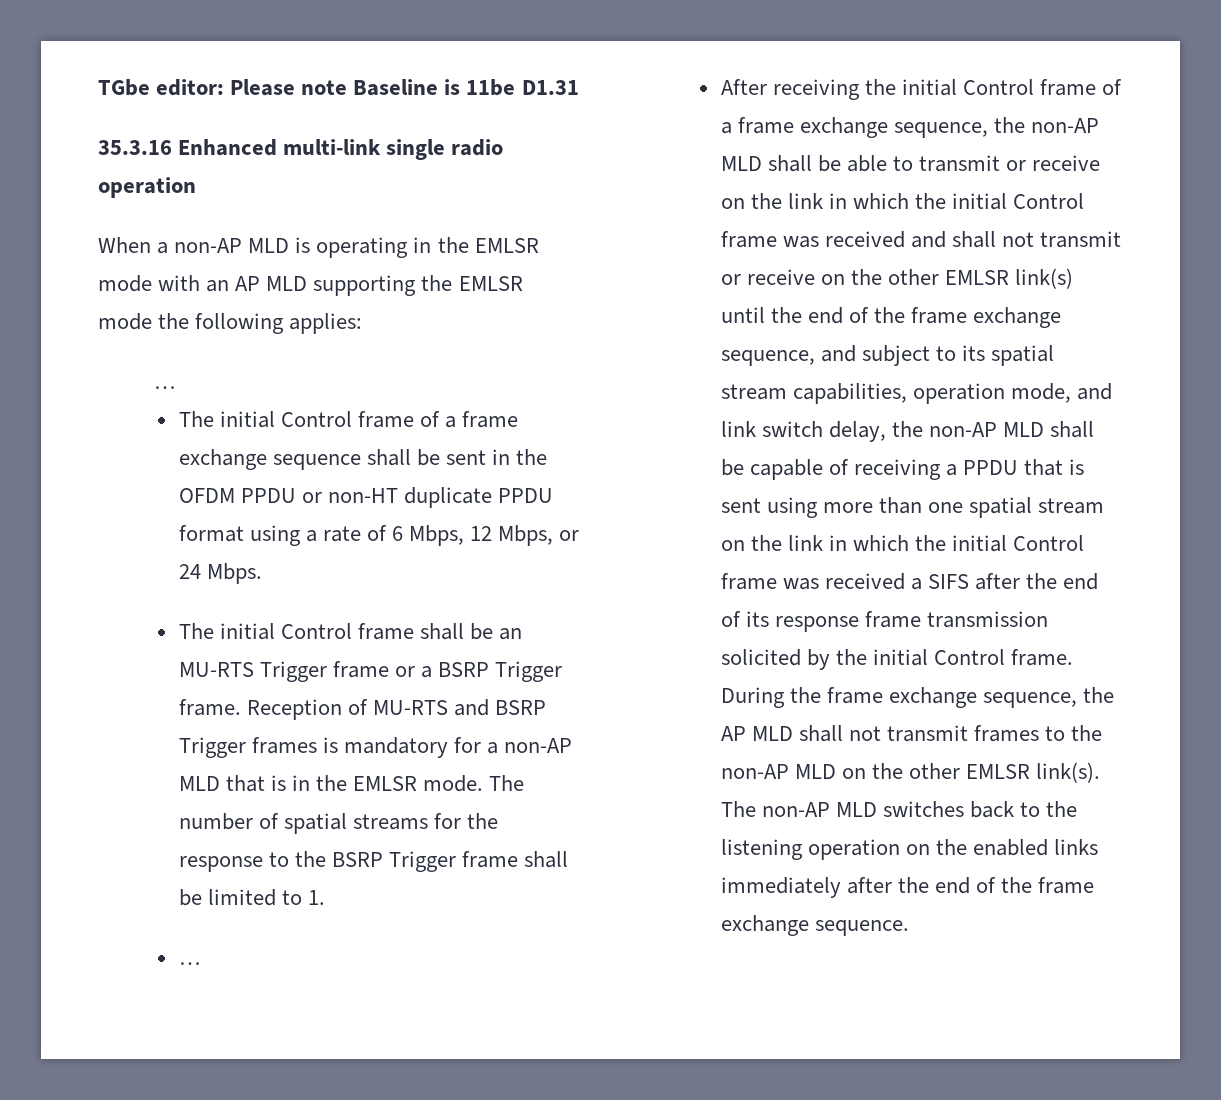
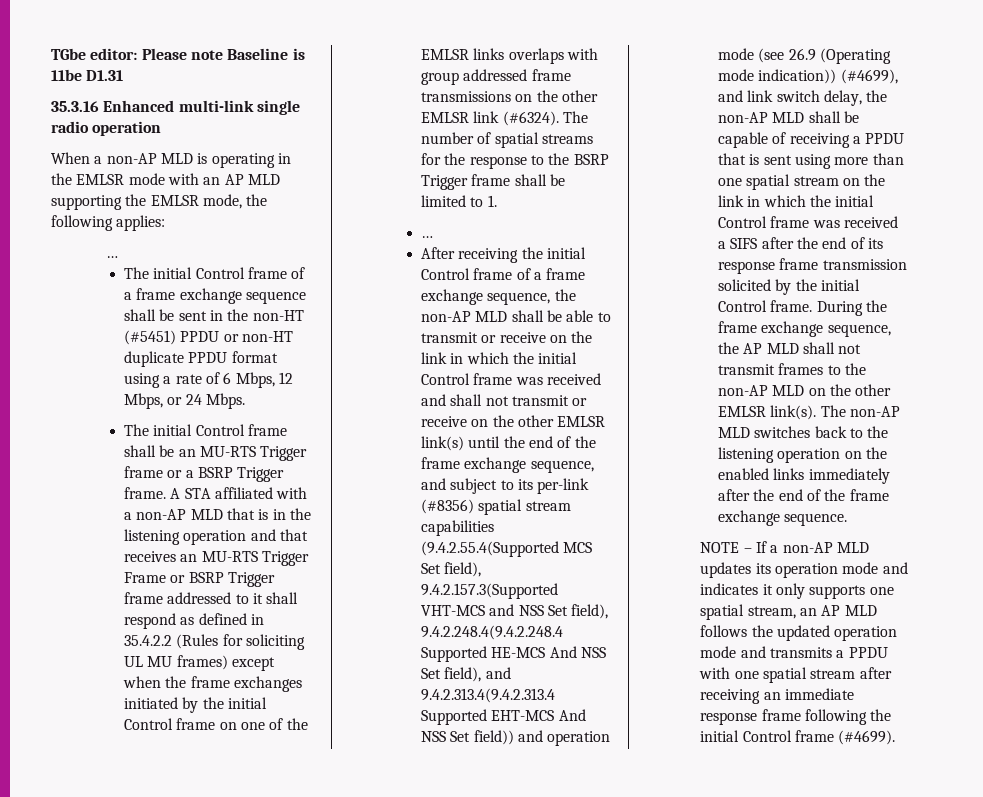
- When a non-AP MLD is operating in the EMLSR mode with an AP MLD supporting the EMLSR mode the following applies:
+ When a non-AP MLD is operating in the EMLSR mode with an AP MLD supporting the EMLSR mode, the following applies:
- The initial Control frame of a frame exchange sequence shall be sent in the OFDM PPDU or non-HT duplicate PPDU format using a rate of 6 Mbps, 12 Mbps, or 24 Mbps.
+ The initial Control frame of a frame exchange sequence shall be sent in the non-HT (#5451) PPDU or non-HT duplicate PPDU format using a rate of 6 Mbps, 12 Mbps, or 24 Mbps.
- Reception of MU-RTS and BSRP Trigger frames is mandatory for a non-AP MLD that is in the EMLSR mode.
+ A STA affiliated with a non-AP MLD that is in the listening operation and that receives an MU-RTS Trigger Frame or BSRP Trigger frame addressed to it shall respond as defined in 35.4.2.2 (Rules for soliciting UL MU frames) except when the frame exchanges initiated by the initial Control frame on one of the EMLSR links overlaps with group addressed frame transmissions on the other EMLSR link (#6324).
- After receiving the initial Control frame of a frame exchange sequence, the non-AP MLD shall be able to transmit or receive on the link in which the initial Control frame was received and shall not transmit or receive on the other EMLSR link(s) until the end of the frame exchange sequence, and subject to its spatial stream capabilities, operation mode, and link switch delay, the non-AP MLD shall be capable of receiving a PPDU that is sent using more than one spatial stream on the link in which the initial Control frame was received a SIFS after the end of its response frame transmission solicited by the initial Control frame.
+ After receiving the initial Control frame of a frame exchange sequence, the non-AP MLD shall be able to transmit or receive on the link in which the initial Control frame was received and shall not transmit or receive on the other EMLSR link(s) until the end of the frame exchange sequence, and subject to its per-link (#8356) spatial stream capabilities (9.4.2.55.4(Supported MCS Set field), 9.4.2.157.3(Supported VHT-MCS and NSS Set field), 9.4.2.248.4(9.4.2.248.4 Supported HE-MCS And NSS Set field), and 9.4.2.313.4(9.4.2.313.4 Supported EHT-MCS And NSS Set field)) and operation mode (see 26.9 (Operating mode indication)) (#4699), and link switch delay, the non-AP MLD shall be capable of receiving a PPDU that is sent using more than one spatial stream on the link in which the initial Control frame was received a SIFS after the end of its response frame transmission solicited by the initial Control frame.
+ NOTE – If a non-AP MLD updates its operation mode and indicates it only supports one spatial stream, an AP MLD follows the updated operation mode and transmits a PPDU with one spatial stream after receiving an immediate response frame following the initial Control frame (#4699).

